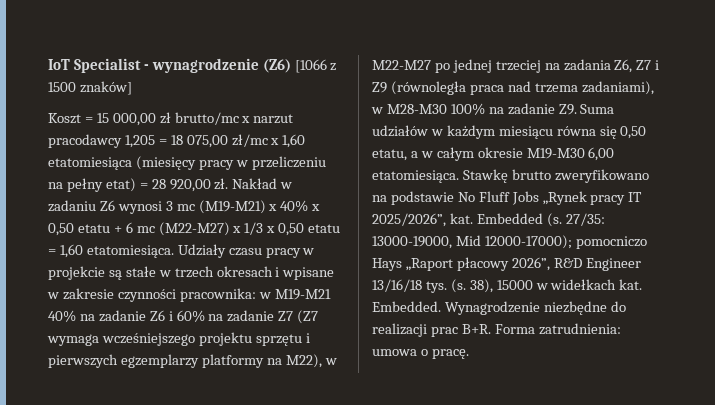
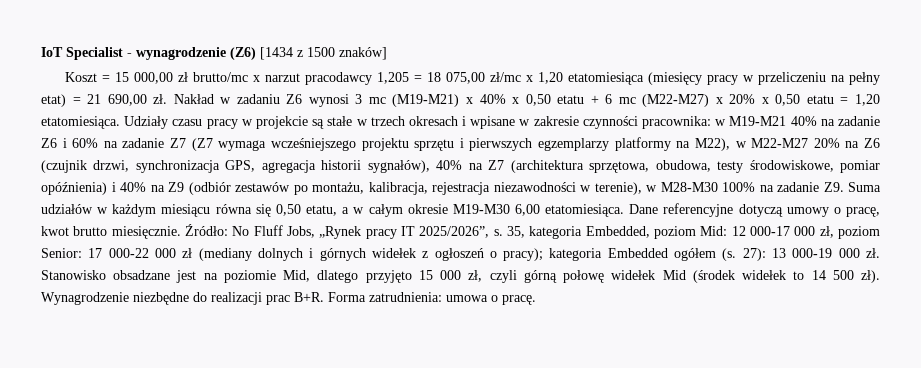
- IoT Specialist - wynagrodzenie (Z6) [1066 z 1500 znaków]
+ IoT Specialist - wynagrodzenie (Z6) [1434 z 1500 znaków]
- Koszt = 15 000,00 zł brutto/mc x narzut pracodawcy 1,205 = 18 075,00 zł/mc x 1,60 etatomiesiąca (miesięcy pracy w przeliczeniu na pełny etat) = 28 920,00 zł.
+ Koszt = 15 000,00 zł brutto/mc x narzut pracodawcy 1,205 = 18 075,00 zł/mc x 1,20 etatomiesiąca (miesięcy pracy w przeliczeniu na pełny etat) = 21 690,00 zł.
- Nakład w zadaniu Z6 wynosi 3 mc (M19-M21) x 40% x 0,50 etatu + 6 mc (M22-M27) x 1/3 x 0,50 etatu = 1,60 etatomiesiąca.
+ Nakład w zadaniu Z6 wynosi 3 mc (M19-M21) x 40% x 0,50 etatu + 6 mc (M22-M27) x 20% x 0,50 etatu = 1,20 etatomiesiąca.
- w M19-M21 40% na zadanie Z6 i 60% na zadanie Z7 (Z7 wymaga wcześniejszego projektu sprzętu i pierwszych egzemplarzy platformy na M22), w M22-M27 po jednej trzeciej na zadania Z6, Z7 i Z9 (równoległa praca nad trzema zadaniami), w M28-M30 100% na zadanie Z9. Suma udziałów w każdym miesiącu równa się 0,50 etatu, a w całym okresie M19-M30 6,00 etatomiesiąca.
+ w M19-M21 40% na zadanie Z6 i 60% na zadanie Z7 (Z7 wymaga wcześniejszego projektu sprzętu i pierwszych egzemplarzy platformy na M22), w M22-M27 20% na Z6 (czujnik drzwi, synchronizacja GPS, agregacja historii sygnałów), 40% na Z7 (architektura sprzętowa, obudowa, testy środowiskowe, pomiar opóźnienia) i 40% na Z9 (odbiór zestawów po montażu, kalibracja, rejestracja niezawodności w terenie), w M28-M30 100% na zadanie Z9. Suma udziałów w każdym miesiącu równa się 0,50 etatu, a w całym okresie M19-M30 6,00 etatomiesiąca.
- Stawkę brutto zweryfikowano na podstawie No Fluff Jobs „Rynek pracy IT 2025/2026”, kat. Embedded (s. 27/35: 13000-19000, Mid 12000-17000); pomocniczo Hays „Raport płacowy 2026”, R&D Engineer 13/16/18 tys. (s. 38), 15000 w widełkach kat. Embedded.
+ Dane referencyjne dotyczą umowy o pracę, kwot brutto miesięcznie. Źródło: No Fluff Jobs, „Rynek pracy IT 2025/2026”, s. 35, kategoria Embedded, poziom Mid: 12 000-17 000 zł, poziom Senior: 17 000-22 000 zł (mediany dolnych i górnych widełek z ogłoszeń o pracy); kategoria Embedded ogółem (s. 27): 13 000-19 000 zł. Stanowisko obsadzane jest na poziomie Mid, dlatego przyjęto 15 000 zł, czyli górną połowę widełek Mid (środek widełek to 14 500 zł).

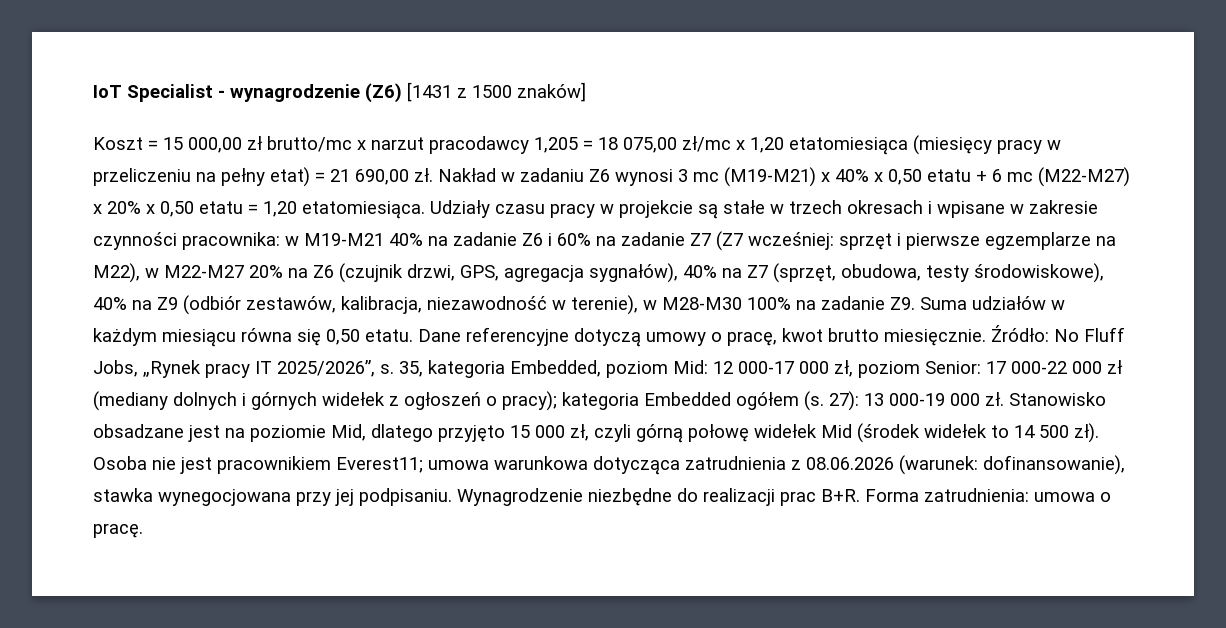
- IoT Specialist - wynagrodzenie (Z6) [1434 z 1500 znaków]
+ IoT Specialist - wynagrodzenie (Z6) [1431 z 1500 znaków]
- Udziały czasu pracy w projekcie są stałe w trzech okresach i wpisane w zakresie czynności pracownika: w M19-M21 40% na zadanie Z6 i 60% na zadanie Z7 (Z7 wymaga wcześniejszego projektu sprzętu i pierwszych egzemplarzy platformy na M22), w M22-M27 20% na Z6 (czujnik drzwi, synchronizacja GPS, agregacja historii sygnałów), 40% na Z7 (architektura sprzętowa, obudowa, testy środowiskowe, pomiar opóźnienia) i 40% na Z9 (odbiór zestawów po montażu, kalibracja, rejestracja niezawodności w terenie), w M28-M30 100% na zadanie Z9. Suma udziałów w każdym miesiącu równa się 0,50 etatu, a w całym okresie M19-M30 6,00 etatomiesiąca.
+ Udziały czasu pracy w projekcie są stałe w trzech okresach i wpisane w zakresie czynności pracownika: w M19-M21 40% na zadanie Z6 i 60% na zadanie Z7 (Z7 wcześniej: sprzęt i pierwsze egzemplarze na M22), w M22-M27 20% na Z6 (czujnik drzwi, GPS, agregacja sygnałów), 40% na Z7 (sprzęt, obudowa, testy środowiskowe), 40% na Z9 (odbiór zestawów, kalibracja, niezawodność w terenie), w M28-M30 100% na zadanie Z9. Suma udziałów w każdym miesiącu równa się 0,50 etatu.
+ Osoba nie jest pracownikiem Everest11; umowa warunkowa dotycząca zatrudnienia z 08.06.2026 (warunek: dofinansowanie), stawka wynegocjowana przy jej podpisaniu.

